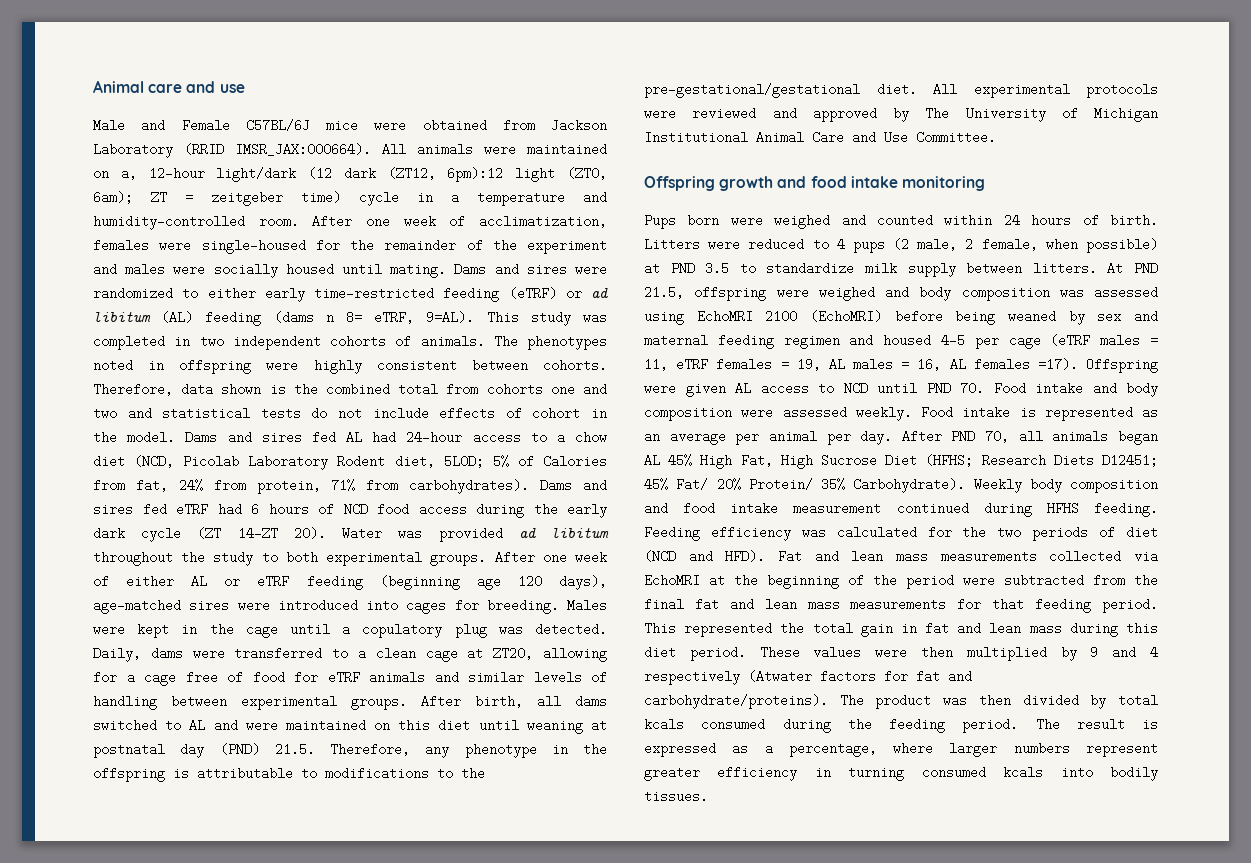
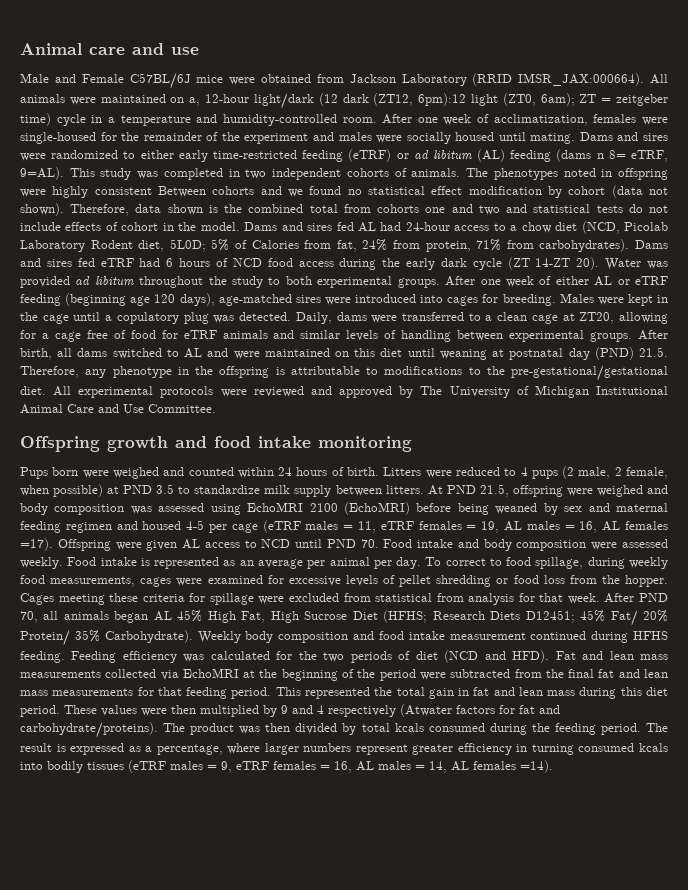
- The phenotypes noted in offspring were highly consistent between cohorts.
+ The phenotypes noted in offspring were highly consistent Between cohorts and we found no statistical effect modification by cohort (data not shown).
+ To correct to food spillage, during weekly food measurements, cages were examined for excessive levels of pellet shredding or food loss from the hopper. Cages meeting these criteria for spillage were excluded from statistical from analysis for that week.
- The result is expressed as a percentage, where larger numbers represent greater efficiency in turning consumed kcals into bodily tissues.
+ The result is expressed as a percentage, where larger numbers represent greater efficiency in turning consumed kcals into bodily tissues (eTRF males = 9, eTRF females = 16, AL males = 14, AL females =14).

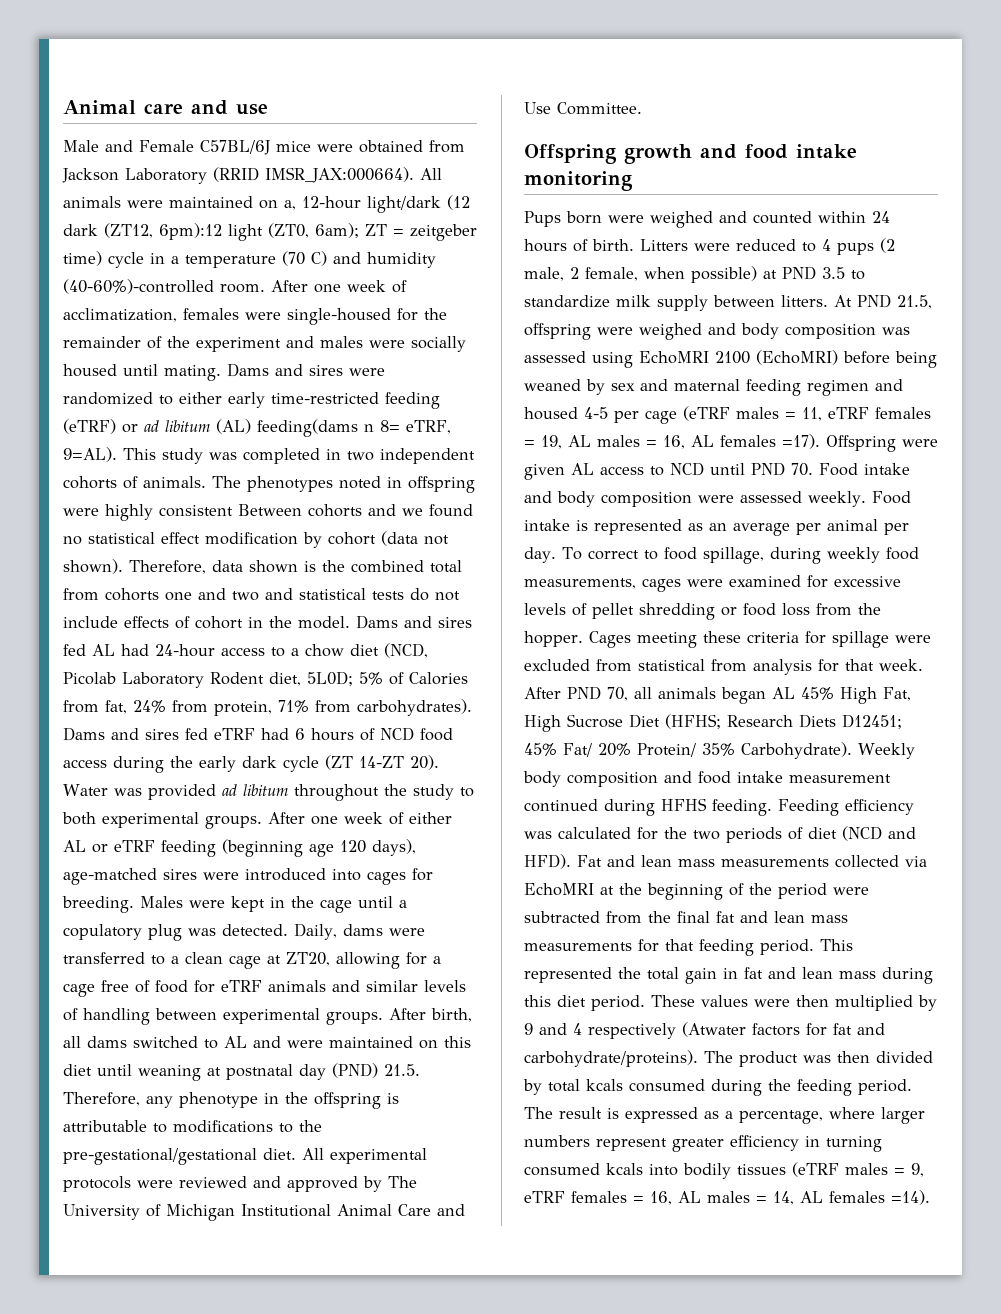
- All animals were maintained on a, 12-hour light/dark (12 dark (ZT12, 6pm):12 light (ZT0, 6am); ZT = zeitgeber time) cycle in a temperature and humidity-controlled room.
+ All animals were maintained on a, 12-hour light/dark (12 dark (ZT12, 6pm):12 light (ZT0, 6am); ZT = zeitgeber time) cycle in a temperature (70 C) and humidity (40-60%)-controlled room.
- Dams and sires were randomized to either early time-restricted feeding (eTRF) or ad libitum (AL) feeding (dams n 8= eTRF, 9=AL).
+ Dams and sires were randomized to either early time-restricted feeding (eTRF) or ad libitum (AL) feeding(dams n 8= eTRF, 9=AL).

